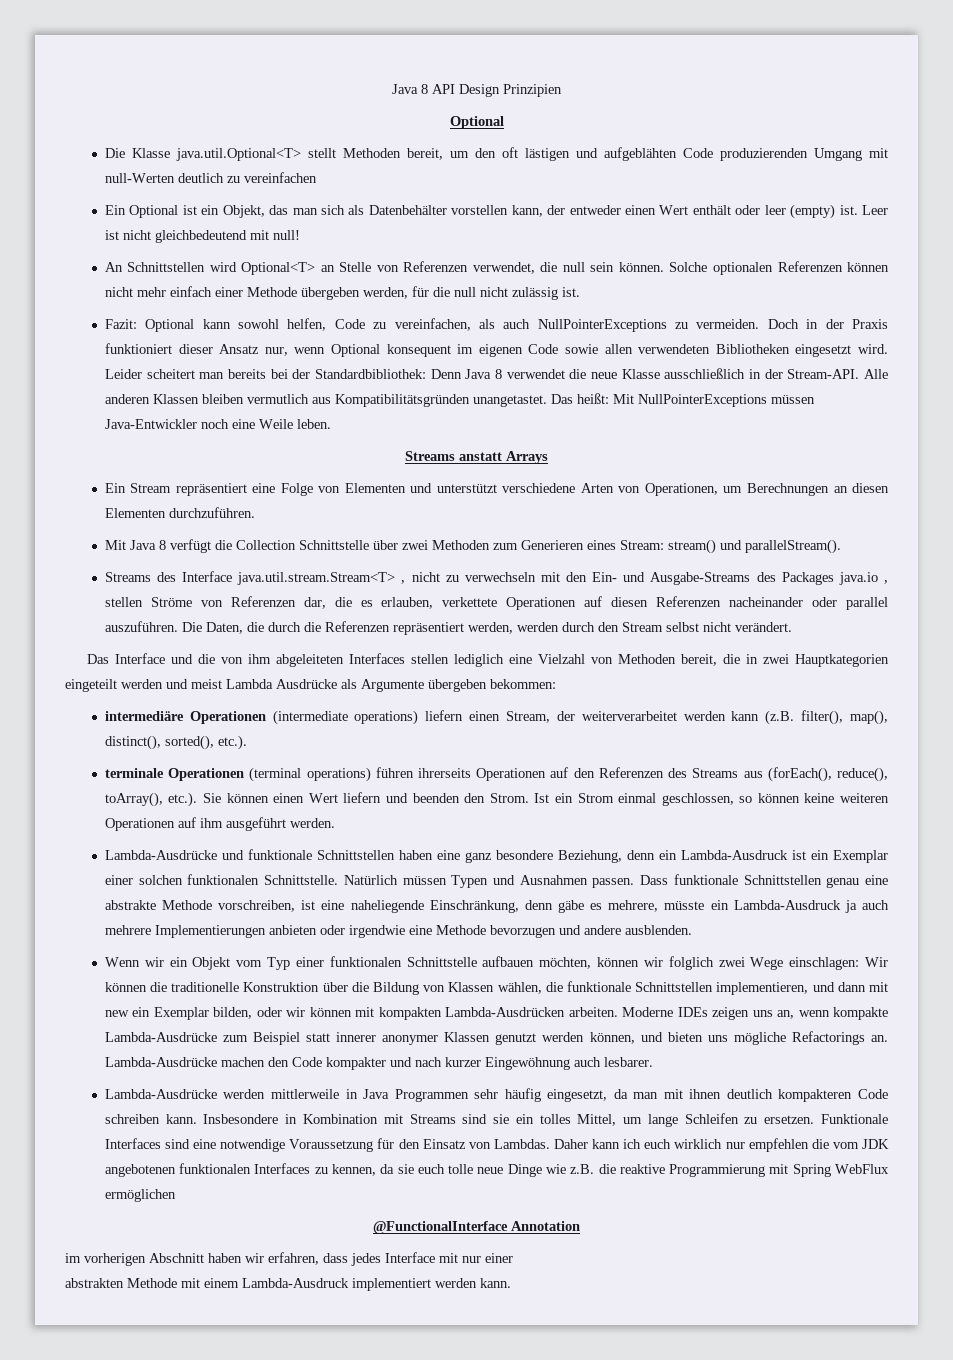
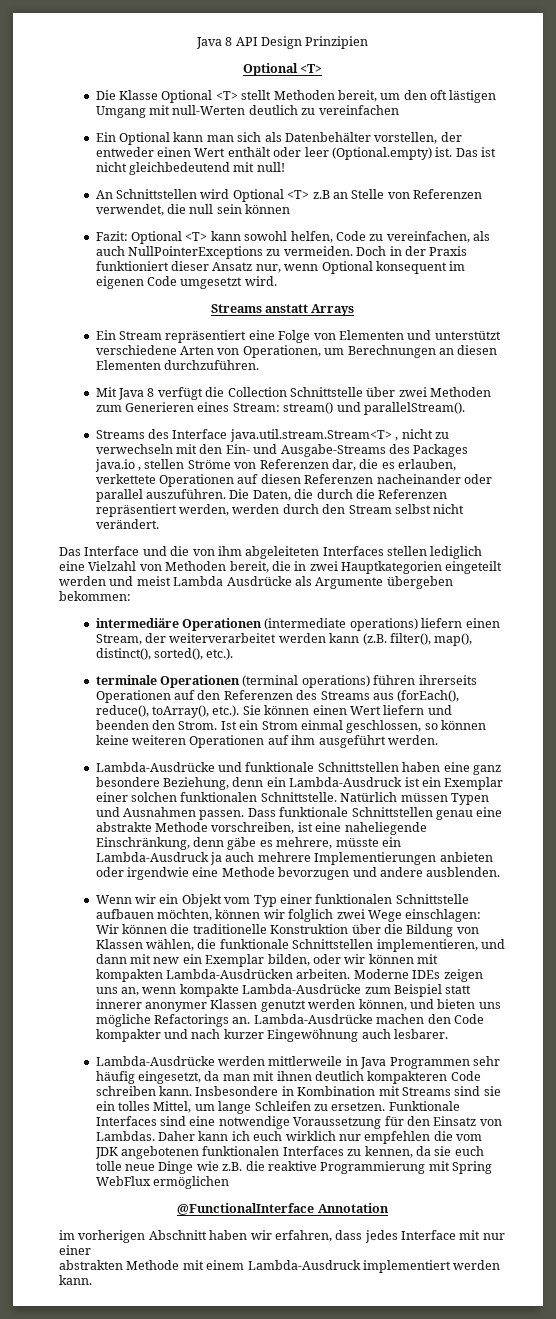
  Java 8 API Design Prinzipien
- Optional
+ Optional <T>
- Die Klasse java.util.Optional<T> stellt Methoden bereit, um den oft lästigen und aufgeblähten Code produzierenden Umgang mit null-Werten deutlich zu vereinfachen
+ Die Klasse Optional <T> stellt Methoden bereit, um den oft lästigen Umgang mit null-Werten deutlich zu vereinfachen
- Ein Optional ist ein Objekt, das man sich als Datenbehälter vorstellen kann, der entweder einen Wert enthält oder leer (empty) ist. Leer ist nicht gleichbedeutend mit null!
+ Ein Optional kann man sich als Datenbehälter vorstellen, der entweder einen Wert enthält oder leer (Optional.empty) ist. Das ist nicht gleichbedeutend mit null!
- An Schnittstellen wird Optional<T> an Stelle von Referenzen verwendet, die null sein können. Solche optionalen Referenzen können nicht mehr einfach einer Methode übergeben werden, für die null nicht zulässig ist.
+ An Schnittstellen wird Optional <T> z.B an Stelle von Referenzen verwendet, die null sein können
- Fazit: Optional kann sowohl helfen, Code zu vereinfachen, als auch NullPointerExceptions zu vermeiden.
+ Fazit: Optional <T> kann sowohl helfen, Code zu vereinfachen, als auch NullPointerExceptions zu vermeiden.
- Doch in der Praxis funktioniert dieser Ansatz nur, wenn Optional konsequent im eigenen Code sowie allen verwendeten Bibliotheken eingesetzt wird. Leider scheitert man bereits bei der Standardbibliothek: Denn Java 8 verwendet die neue Klasse ausschließlich in der Stream-API. Alle anderen Klassen bleiben vermutlich aus Kompatibilitätsgründen unangetastet. Das heißt: Mit NullPointerExceptions müssen Java-Entwickler noch eine Weile leben.
+ Doch in der Praxis funktioniert dieser Ansatz nur, wenn Optional konsequent im eigenen Code umgesetzt wird.

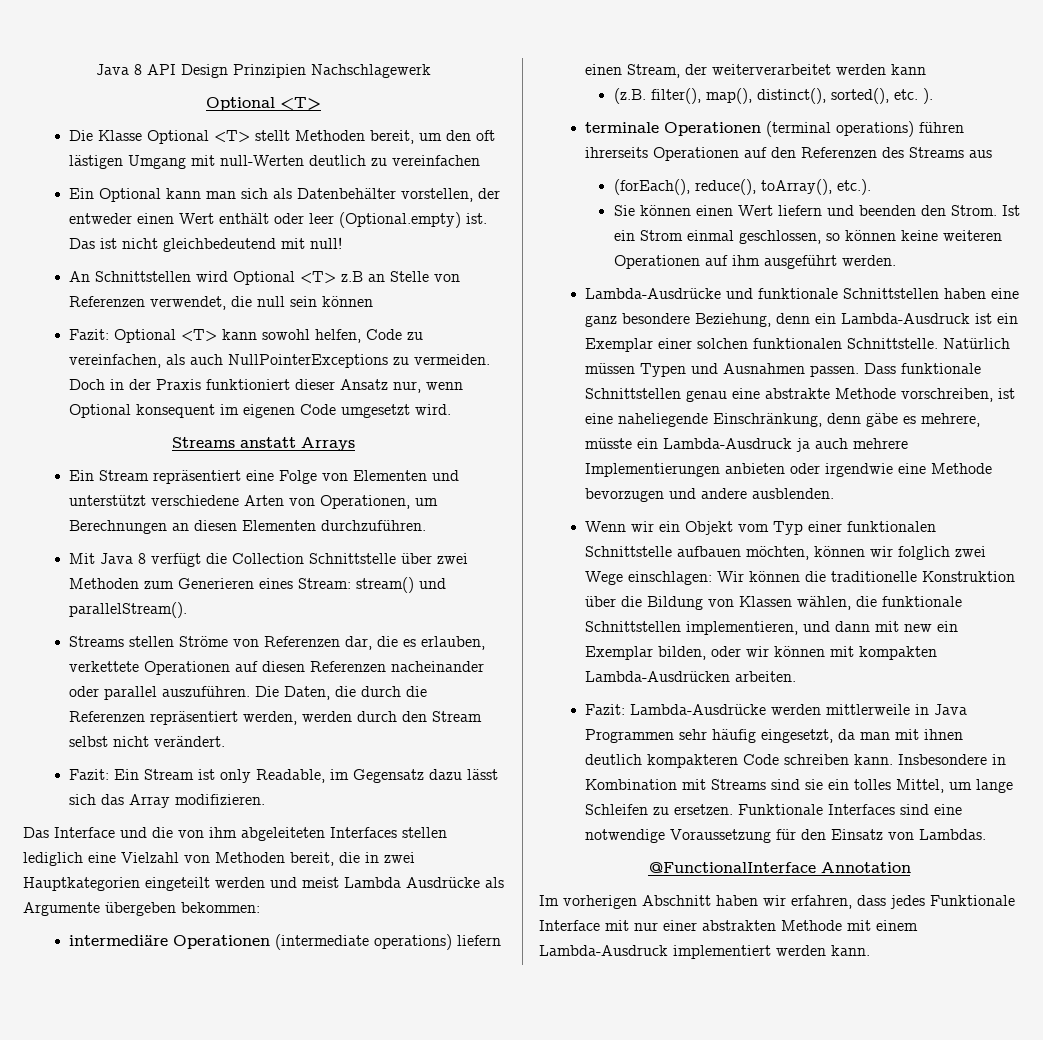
- Java 8 API Design Prinzipien
+ Java 8 API Design Prinzipien Nachschlagewerk
- Streams des Interface java.util.stream.Stream<T> , nicht zu verwechseln mit den Ein- und Ausgabe-Streams des Packages java.io , stellen Ströme von Referenzen dar, die es erlauben, verkettete Operationen auf diesen Referenzen nacheinander oder parallel auszuführen.
+ Streams stellen Ströme von Referenzen dar, die es erlauben, verkettete Operationen auf diesen Referenzen nacheinander oder parallel auszuführen.
+ Fazit: Ein Stream ist only Readable, im Gegensatz dazu lässt sich das Array modifizieren.
- intermediäre Operationen (intermediate operations) liefern einen Stream, der weiterverarbeitet werden kann (z.B. filter(), map(), distinct(), sorted(), etc.).
+ intermediäre Operationen (intermediate operations) liefern einen Stream, der weiterverarbeitet werden kann
+ (z.B. filter(), map(), distinct(), sorted(), etc. ).
- terminale Operationen (terminal operations) führen ihrerseits Operationen auf den Referenzen des Streams aus (forEach(), reduce(), toArray(), etc.). Sie können einen Wert liefern und beenden den Strom.
+ terminale Operationen (terminal operations) führen ihrerseits Operationen auf den Referenzen des Streams aus
+ (forEach(), reduce(), toArray(), etc.).
+ Sie können einen Wert liefern und beenden den Strom.
- Wir können die traditionelle Konstruktion über die Bildung von Klassen wählen, die funktionale Schnittstellen implementieren, und dann mit new ein Exemplar bilden, oder wir können mit kompakten Lambda-Ausdrücken arbeiten. Moderne IDEs zeigen uns an, wenn kompakte Lambda-Ausdrücke zum Beispiel statt innerer anonymer Klassen genutzt werden können, und bieten uns mögliche Refactorings an. Lambda-Ausdrücke machen den Code kompakter und nach kurzer Eingewöhnung auch lesbarer.
- Lambda-Ausdrücke werden mittlerweile in Java Programmen sehr häufig eingesetzt, da man mit ihnen deutlich kompakteren Code schreiben kann.
+ Wir können die traditionelle Konstruktion über die Bildung von Klassen wählen, die funktionale Schnittstellen implementieren, und dann mit new ein Exemplar bilden, oder wir können mit kompakten Lambda-Ausdrücken arbeiten.
+ Fazit: Lambda-Ausdrücke werden mittlerweile in Java Programmen sehr häufig eingesetzt, da man mit ihnen deutlich kompakteren Code schreiben kann.
- Daher kann ich euch wirklich nur empfehlen die vom JDK angebotenen funktionalen Interfaces zu kennen, da sie euch tolle neue Dinge wie z.B. die reaktive Programmierung mit Spring WebFlux ermöglichen
- im vorherigen Abschnitt haben wir erfahren, dass jedes Interface mit nur einer
- abstrakten Methode mit einem Lambda-Ausdruck implementiert werden kann.
+ Im vorherigen Abschnitt haben wir erfahren, dass jedes Funktionale Interface mit nur einer abstrakten Methode mit einem Lambda-Ausdruck implementiert werden kann.

